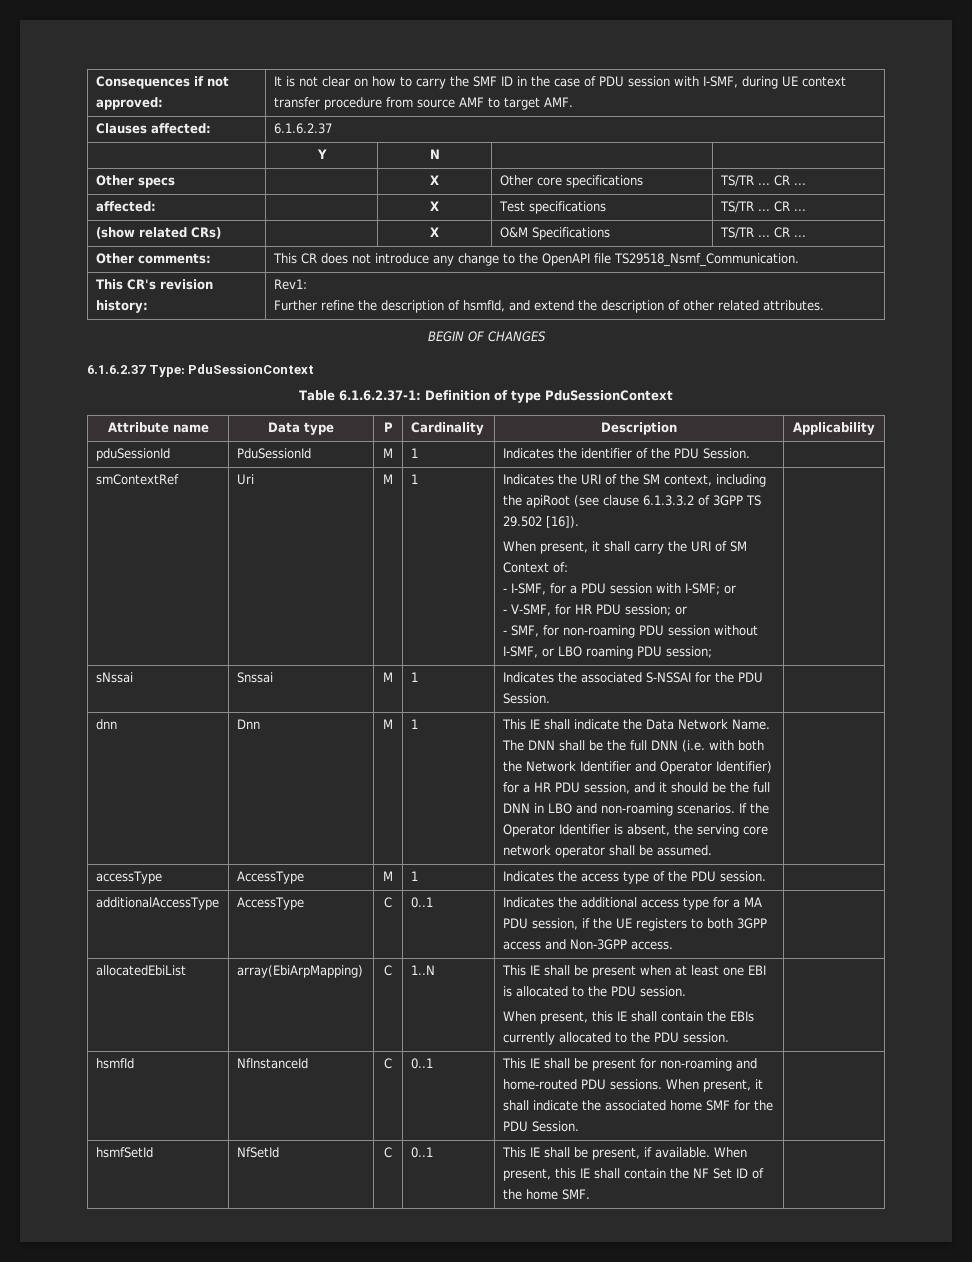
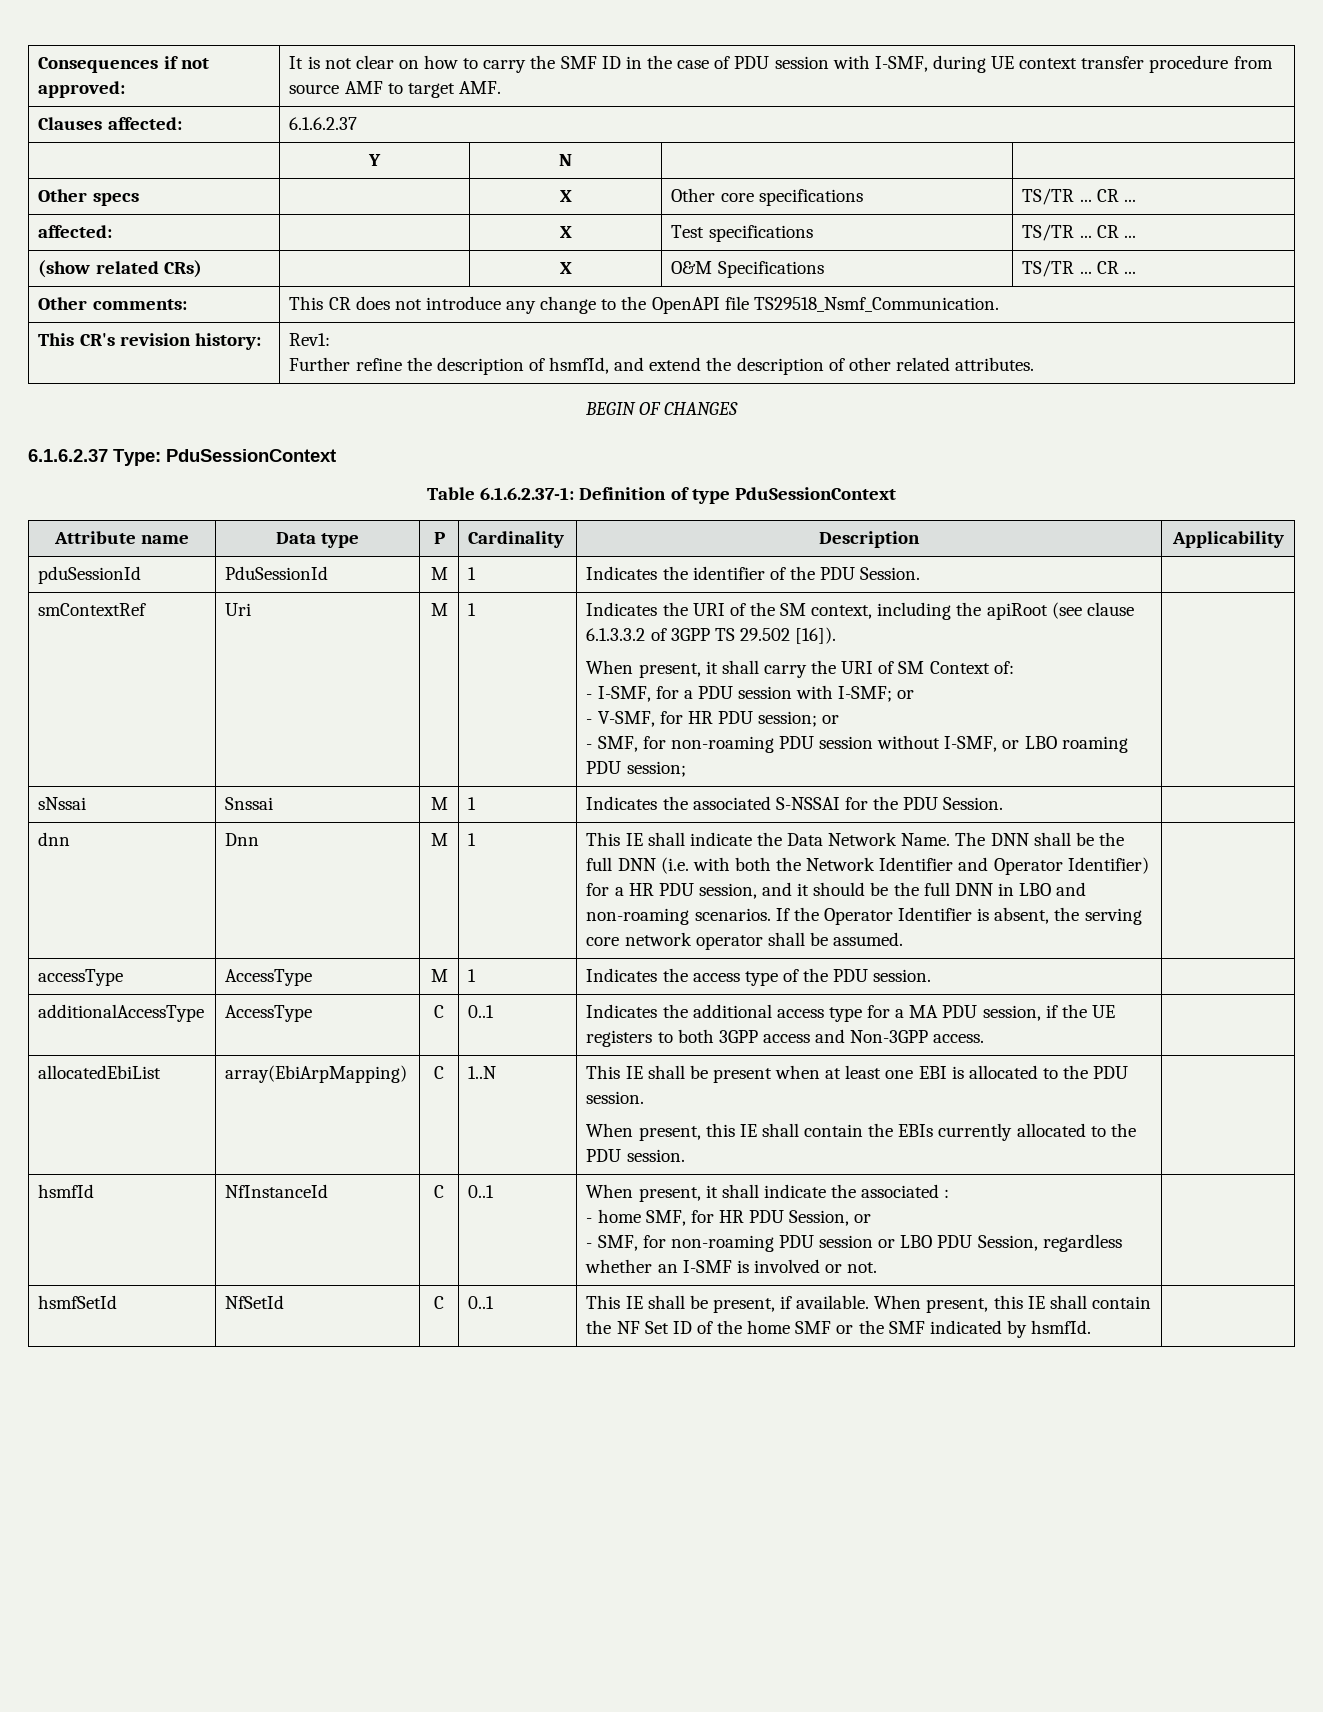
- hsmfId | NfInstanceId | C | 0..1 | This IE shall be present for non-roaming and home-routed PDU sessions. When present, it shall indicate the associated home SMF for the PDU Session. |
+ hsmfId | NfInstanceId | C | 0..1 | When present, it shall indicate the associated :
+ - home SMF, for HR PDU Session, or
+ - SMF, for non-roaming PDU session or LBO PDU Session, regardless whether an I-SMF is involved or not. |
- hsmfSetId | NfSetId | C | 0..1 | This IE shall be present, if available. When present, this IE shall contain the NF Set ID of the home SMF. |
+ hsmfSetId | NfSetId | C | 0..1 | This IE shall be present, if available. When present, this IE shall contain the NF Set ID of the home SMF or the SMF indicated by hsmfId. |

